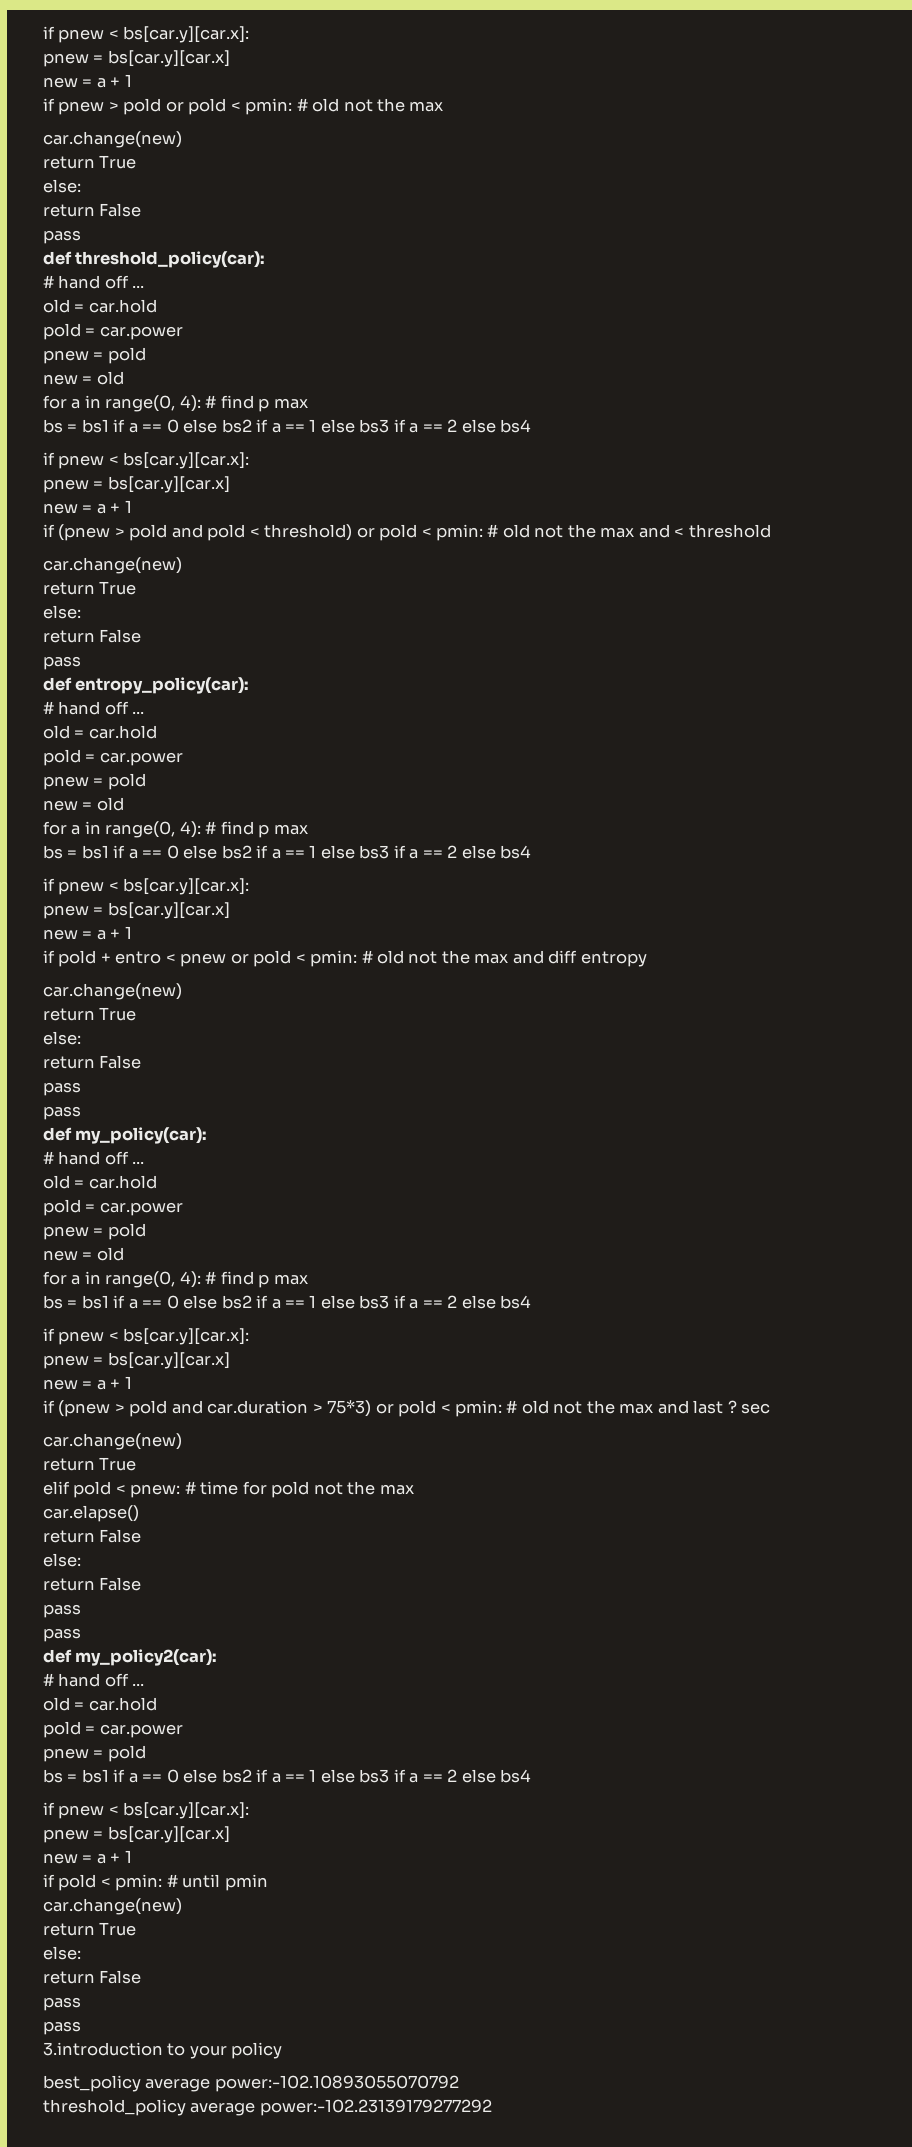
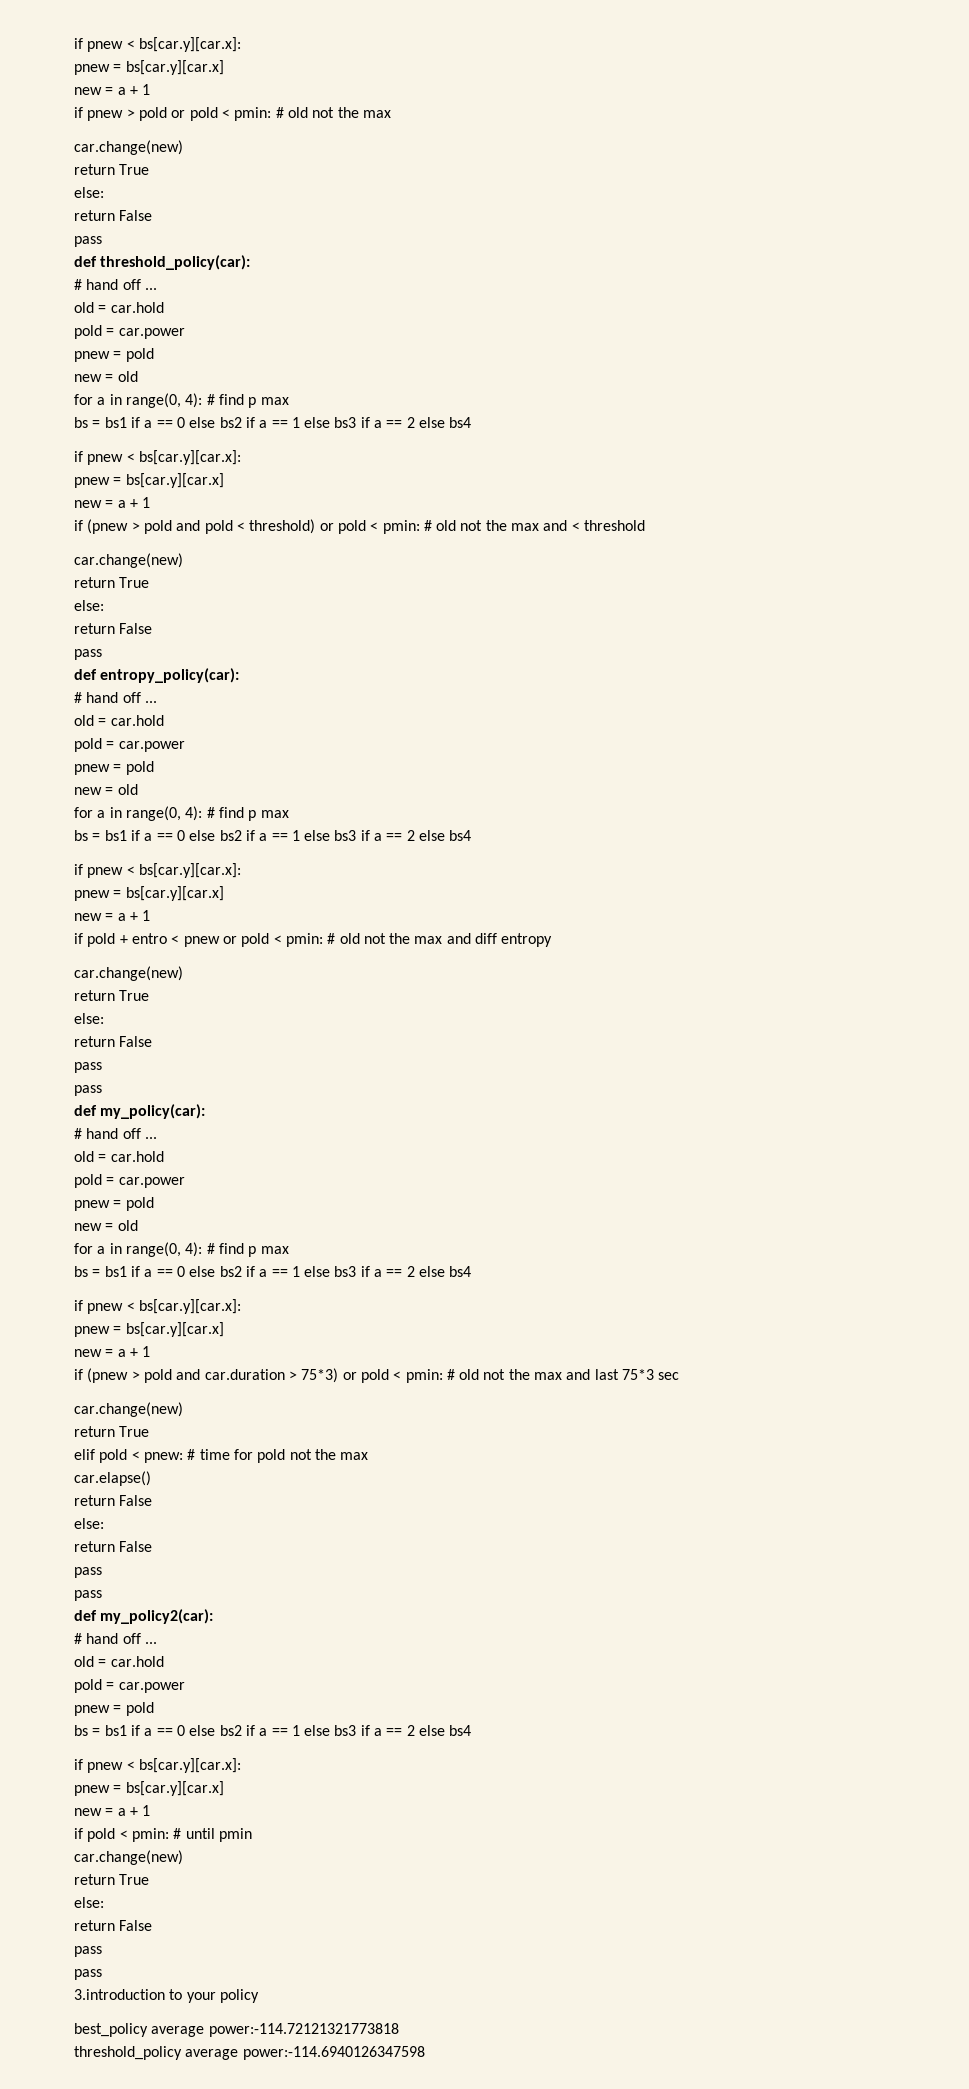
- if (pnew > pold and car.duration > 75*3) or pold < pmin: # old not the max and last ? sec
+ if (pnew > pold and car.duration > 75*3) or pold < pmin: # old not the max and last 75*3 sec
- best_policy average power:-102.10893055070792
+ best_policy average power:-114.72121321773818
- threshold_policy average power:-102.23139179277292
+ threshold_policy average power:-114.6940126347598

